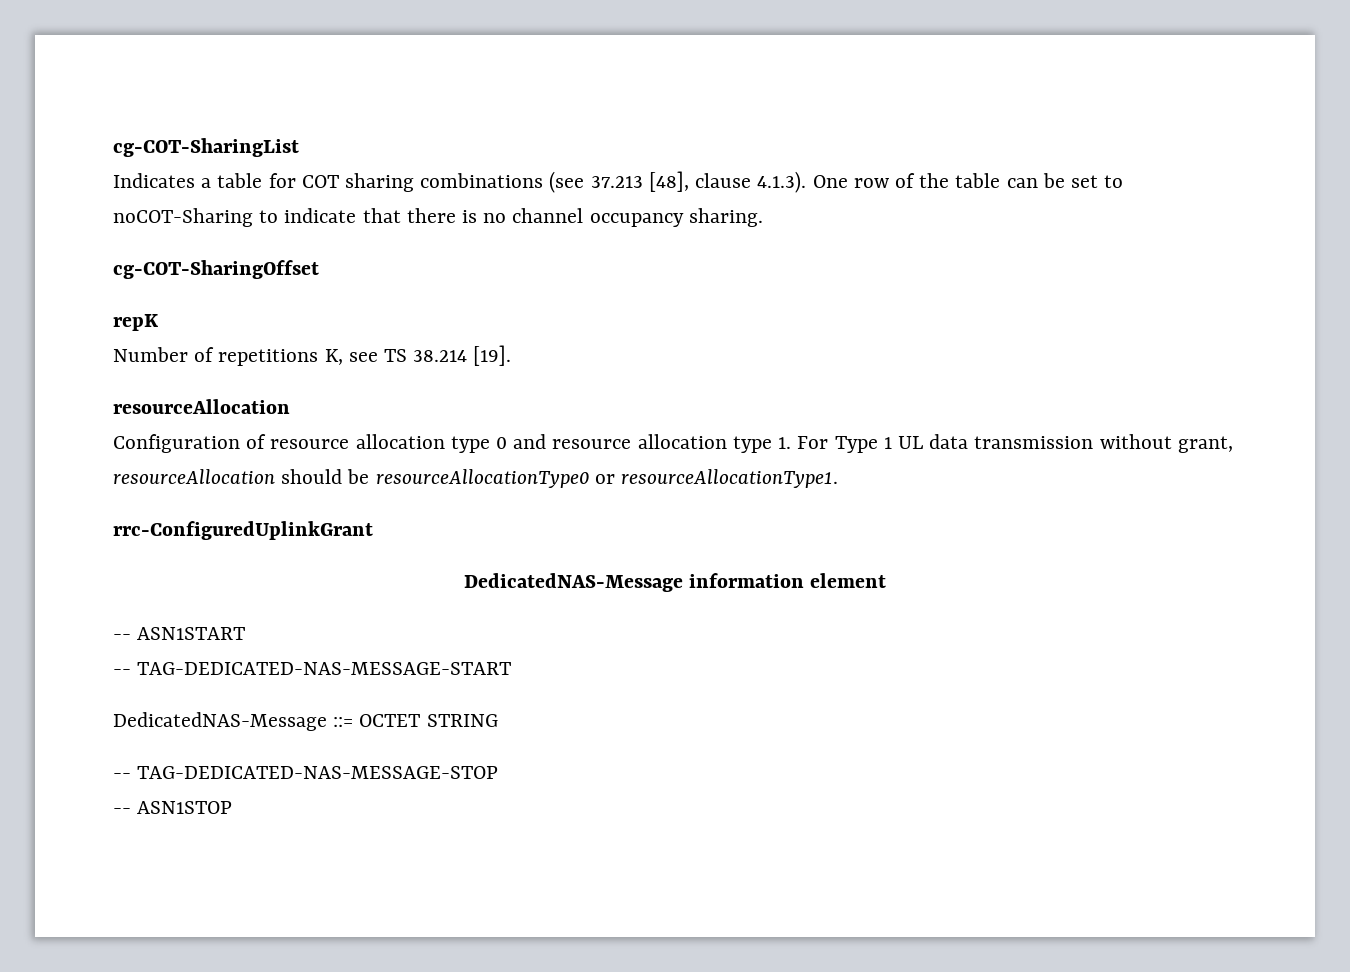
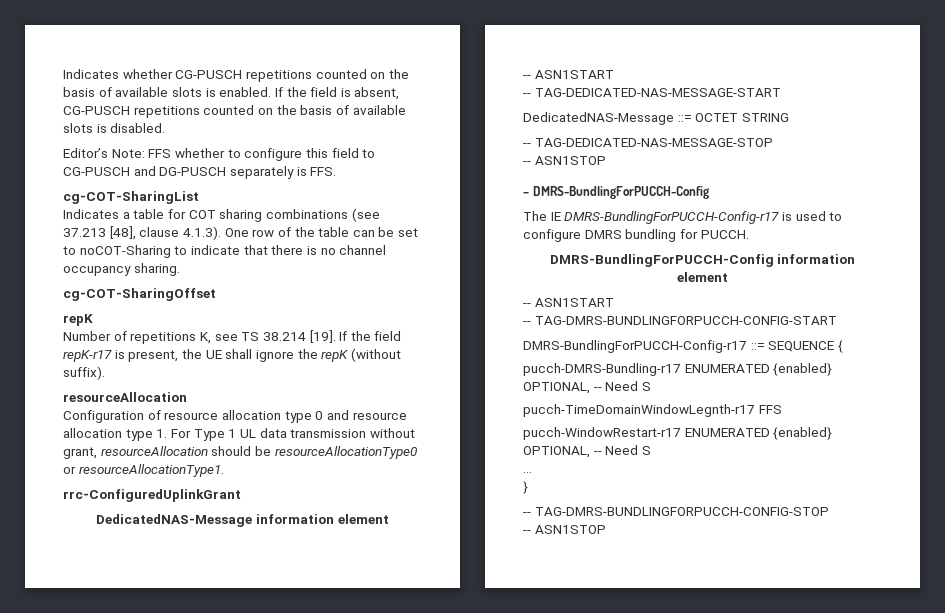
+ Indicates whether CG-PUSCH repetitions counted on the basis of available slots is enabled. If the field is absent, CG-PUSCH repetitions counted on the basis of available slots is disabled.
+ Editor’s Note: FFS whether to configure this field to CG-PUSCH and DG-PUSCH separately is FFS.
+ If the field repK-r17 is present, the UE shall ignore the repK (without suffix).
+ – DMRS-BundlingForPUCCH-Config
+ The IE DMRS-BundlingForPUCCH-Config-r17 is used to configure DMRS bundling for PUCCH.
+ DMRS-BundlingForPUCCH-Config information element
+ -- ASN1START
+ -- TAG-DMRS-BUNDLINGFORPUCCH-CONFIG-START
+ DMRS-BundlingForPUCCH-Config-r17 ::= SEQUENCE {
+ pucch-DMRS-Bundling-r17 ENUMERATED {enabled} OPTIONAL, -- Need S
+ pucch-TimeDomainWindowLegnth-r17 FFS
+ pucch-WindowRestart-r17 ENUMERATED {enabled} OPTIONAL, -- Need S
+ ...
+ }
+ -- TAG-DMRS-BUNDLINGFORPUCCH-CONFIG-STOP
+ -- ASN1STOP

